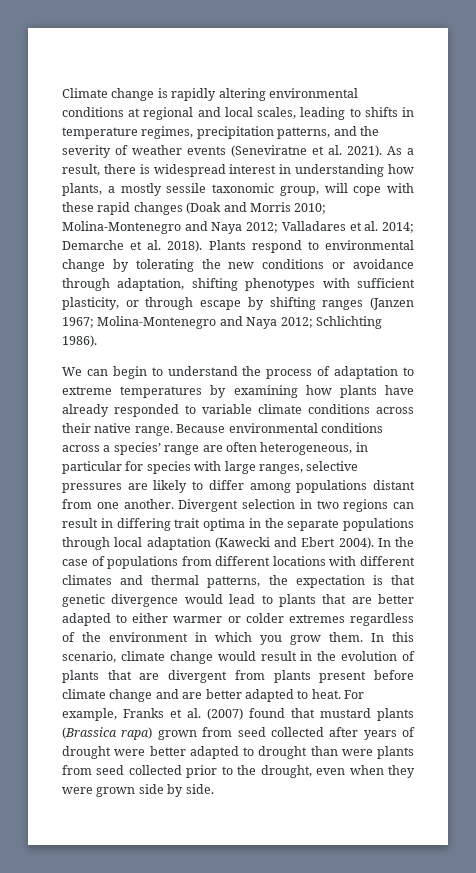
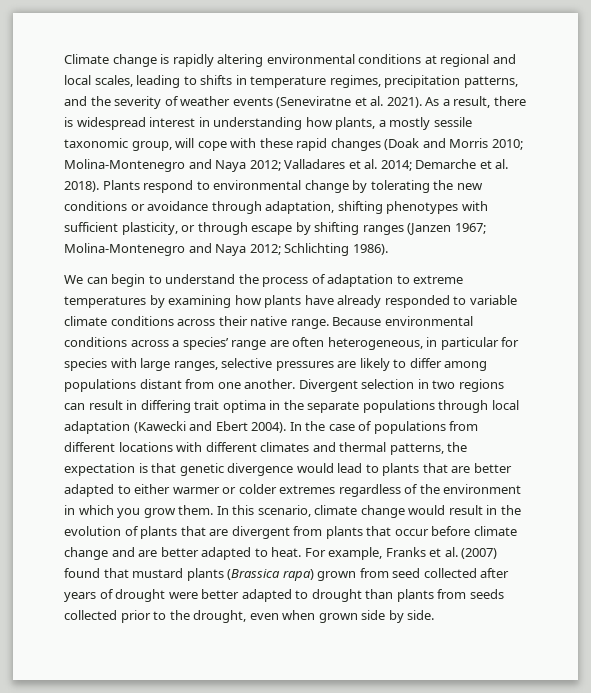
- In this scenario, climate change would result in the evolution of plants that are divergent from plants present before climate change and are better adapted to heat.
+ In this scenario, climate change would result in the evolution of plants that are divergent from plants that occur before climate change and are better adapted to heat.
- For example, Franks et al. (2007) found that mustard plants (Brassica rapa) grown from seed collected after years of drought were better adapted to drought than were plants from seed collected prior to the drought, even when they were grown side by side.
+ For example, Franks et al. (2007) found that mustard plants (Brassica rapa) grown from seed collected after years of drought were better adapted to drought than plants from seeds collected prior to the drought, even when grown side by side.

